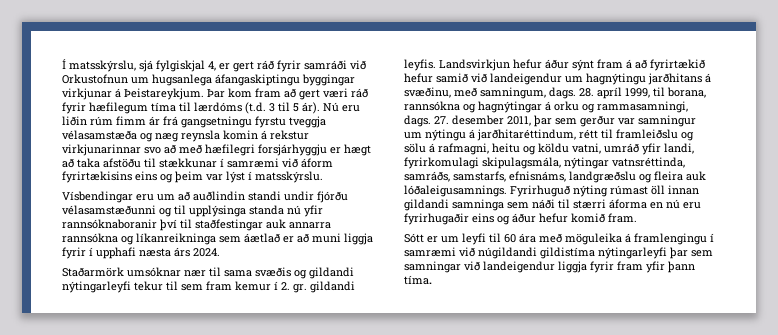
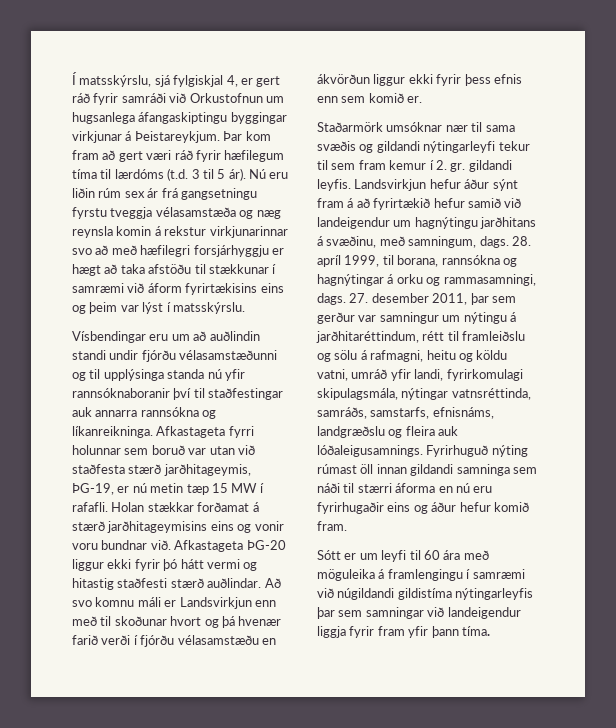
- Nú eru liðin rúm fimm ár frá gangsetningu fyrstu tveggja vélasamstæða og næg reynsla komin á rekstur virkjunarinnar svo að með hæfilegri forsjárhyggju er hægt að taka afstöðu til stækkunar í samræmi við áform fyrirtækisins eins og þeim var lýst í matsskýrslu.
+ Nú eru liðin rúm sex ár frá gangsetningu fyrstu tveggja vélasamstæða og næg reynsla komin á rekstur virkjunarinnar svo að með hæfilegri forsjárhyggju er hægt að taka afstöðu til stækkunar í samræmi við áform fyrirtækisins eins og þeim var lýst í matsskýrslu.
- Vísbendingar eru um að auðlindin standi undir fjórðu vélasamstæðunni og til upplýsinga standa nú yfir rannsóknaboranir því til staðfestingar auk annarra rannsókna og líkanreikninga sem áætlað er að muni liggja fyrir í upphafi næsta árs 2024.
+ Vísbendingar eru um að auðlindin standi undir fjórðu vélasamstæðunni og til upplýsinga standa nú yfir rannsóknaboranir því til staðfestingar auk annarra rannsókna og líkanreikninga. Afkastageta fyrri holunnar sem boruð var utan við staðfesta stærð jarðhitageymis, ÞG-19, er nú metin tæp 15 MW í rafafli. Holan stækkar forðamat á stærð jarðhitageymisins eins og vonir voru bundnar við. Afkastageta ÞG-20 liggur ekki fyrir þó hátt vermi og hitastig staðfesti stærð auðlindar. Að svo komnu máli er Landsvirkjun enn með til skoðunar hvort og þá hvenær farið verði í fjórðu vélasamstæðu en ákvörðun liggur ekki fyrir þess efnis enn sem komið er.
- Sótt er um leyfi til 60 ára með möguleika á framlengingu í samræmi við núgildandi gildistíma nýtingarleyfi þar sem samningar við landeigendur liggja fyrir fram yfir þann tíma.
+ Sótt er um leyfi til 60 ára með möguleika á framlengingu í samræmi við núgildandi gildistíma nýtingarleyfis þar sem samningar við landeigendur liggja fyrir fram yfir þann tíma.

